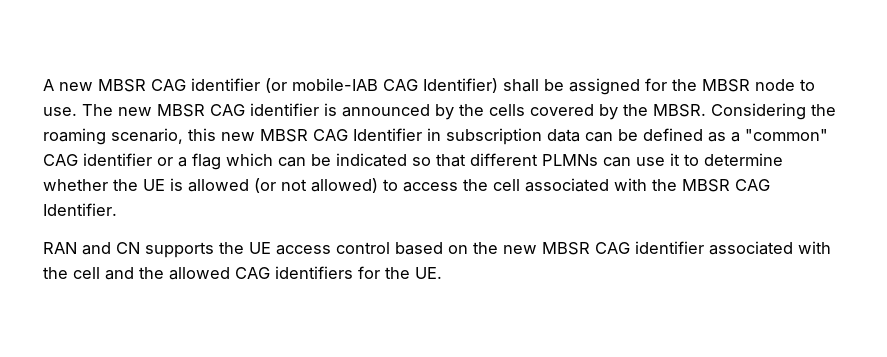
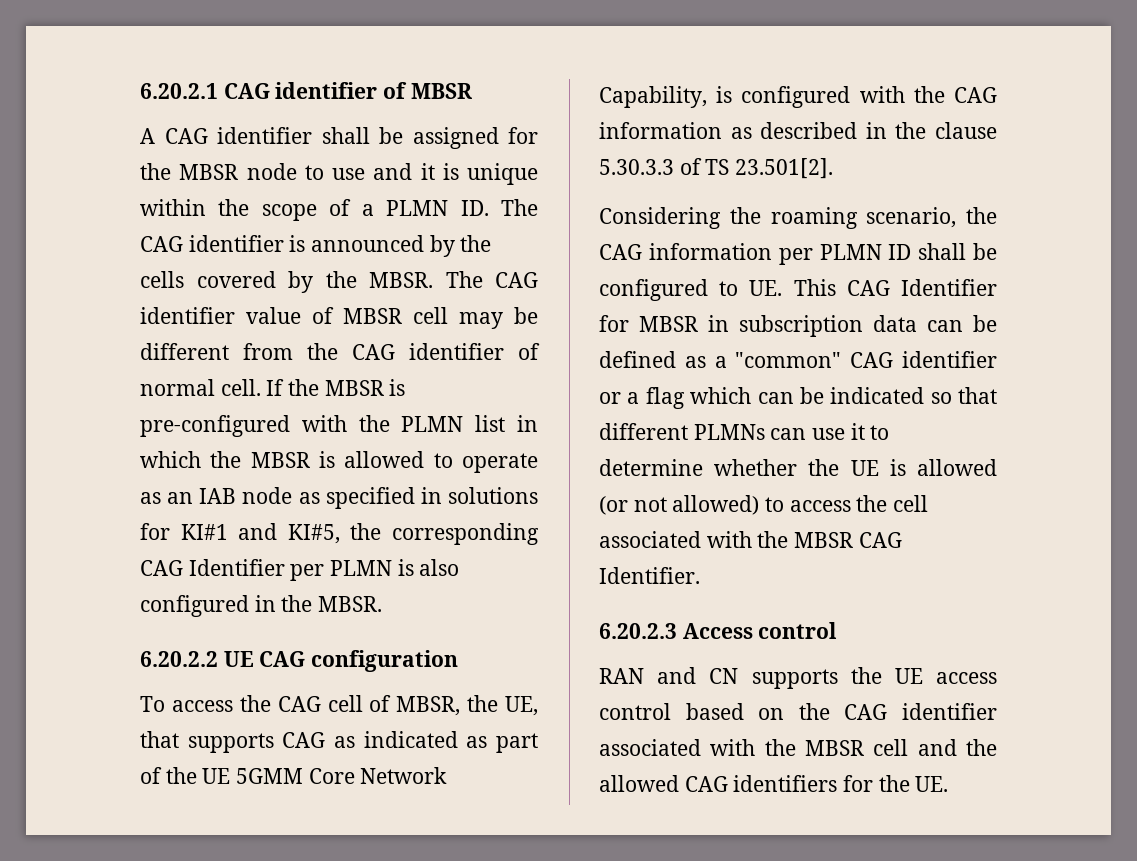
- A new MBSR CAG identifier (or mobile-IAB CAG Identifier) shall be assigned for the MBSR node to use. The new MBSR CAG identifier is announced by the cells covered by the MBSR.
+ 6.20.2.1 CAG identifier of MBSR
+ A CAG identifier shall be assigned for the MBSR node to use and it is unique within the scope of a PLMN ID. The CAG identifier is announced by the cells covered by the MBSR.
- Considering the roaming scenario, this new MBSR CAG Identifier in subscription data can be defined as a "common" CAG identifier or a flag which can be indicated so that different PLMNs can use it to determine whether the UE is allowed (or not allowed) to access the cell associated with the MBSR CAG Identifier.
+ The CAG identifier value of MBSR cell may be different from the CAG identifier of normal cell. If the MBSR is pre-configured with the PLMN list in which the MBSR is allowed to operate as an IAB node as specified in solutions for KI#1 and KI#5, the corresponding CAG Identifier per PLMN is also configured in the MBSR.
+ 6.20.2.2 UE CAG configuration
+ To access the CAG cell of MBSR, the UE, that supports CAG as indicated as part of the UE 5GMM Core Network Capability, is configured with the CAG information as described in the clause 5.30.3.3 of TS 23.501[2].
+ Considering the roaming scenario, the CAG information per PLMN ID shall be configured to UE. This CAG Identifier for MBSR in subscription data can be defined as a "common" CAG identifier or a flag which can be indicated so that different PLMNs can use it to determine whether the UE is allowed (or not allowed) to access the cell associated with the MBSR CAG Identifier.
+ 6.20.2.3 Access control
- RAN and CN supports the UE access control based on the new MBSR CAG identifier associated with the cell and the allowed CAG identifiers for the UE.
+ RAN and CN supports the UE access control based on the CAG identifier associated with the MBSR cell and the allowed CAG identifiers for the UE.

